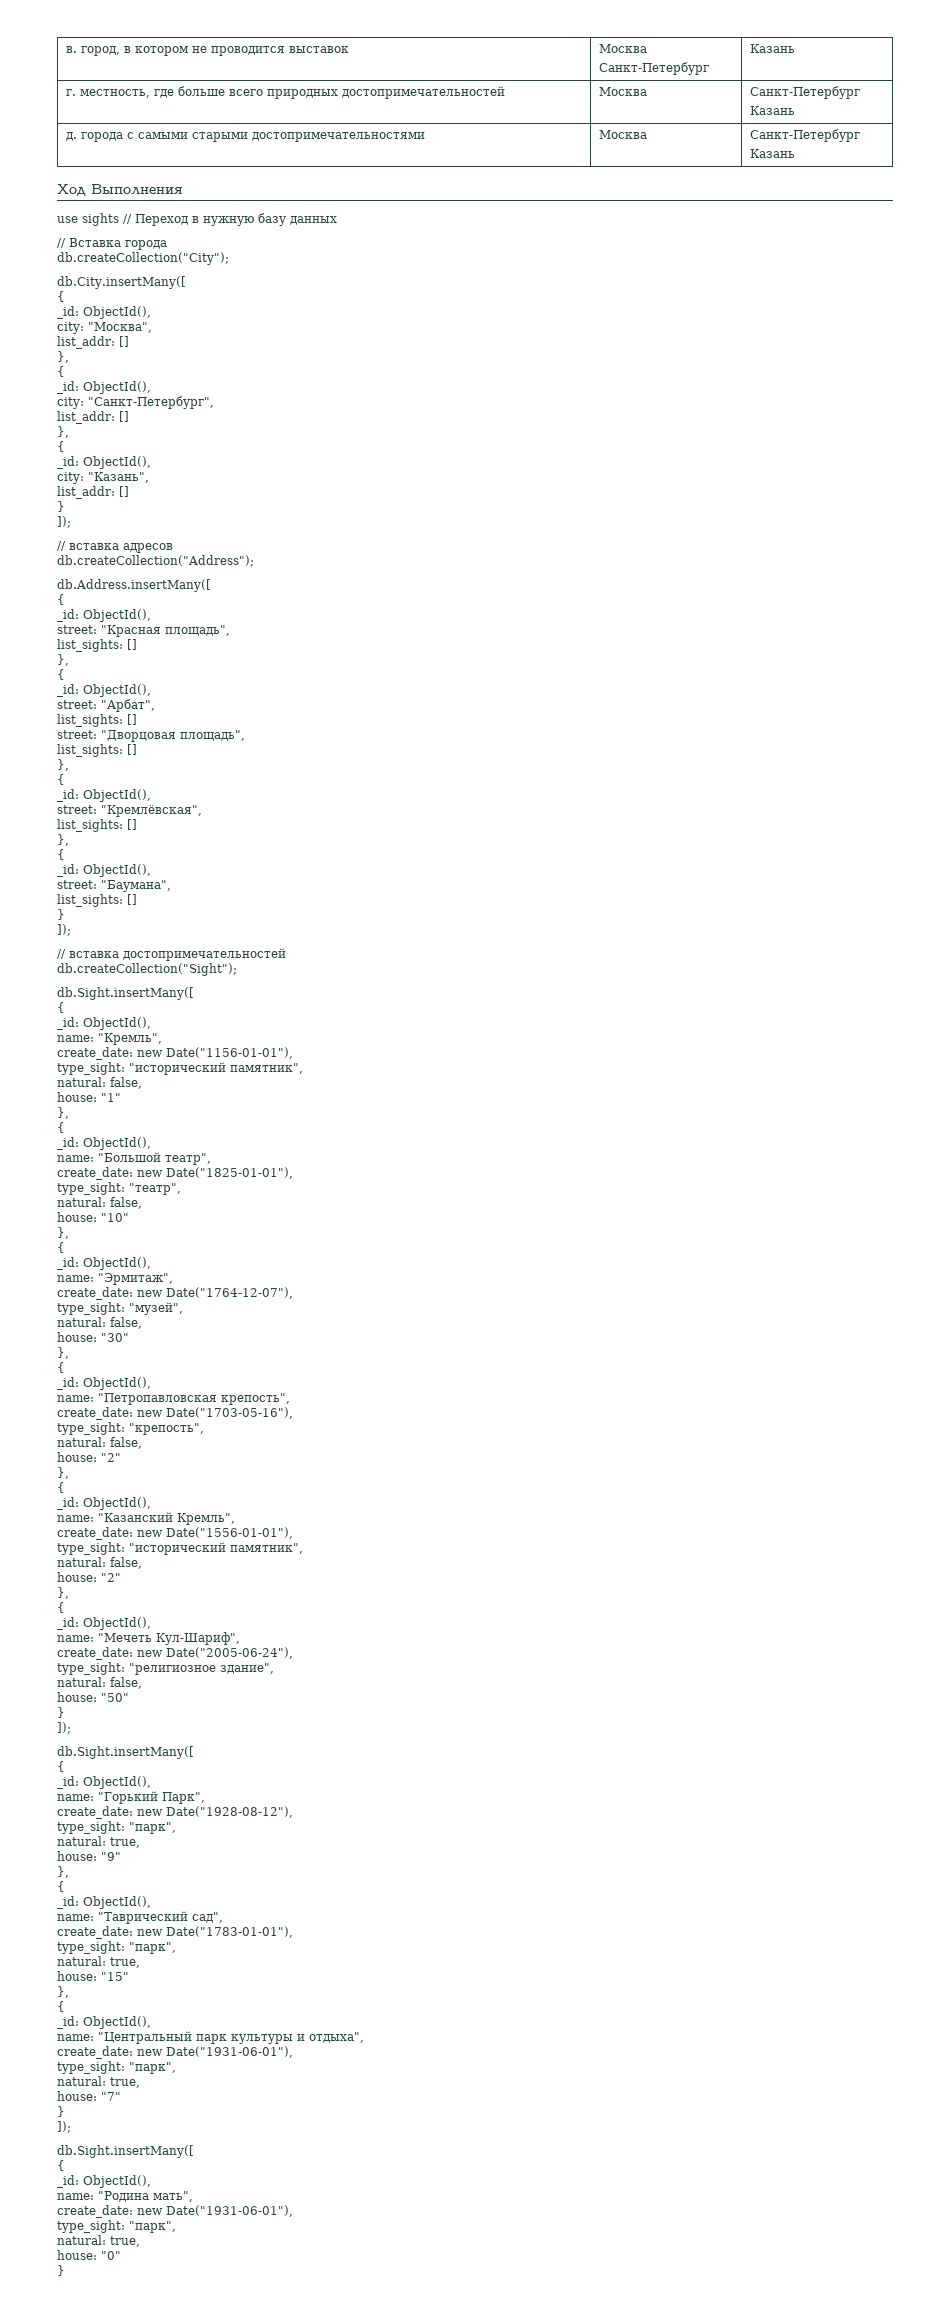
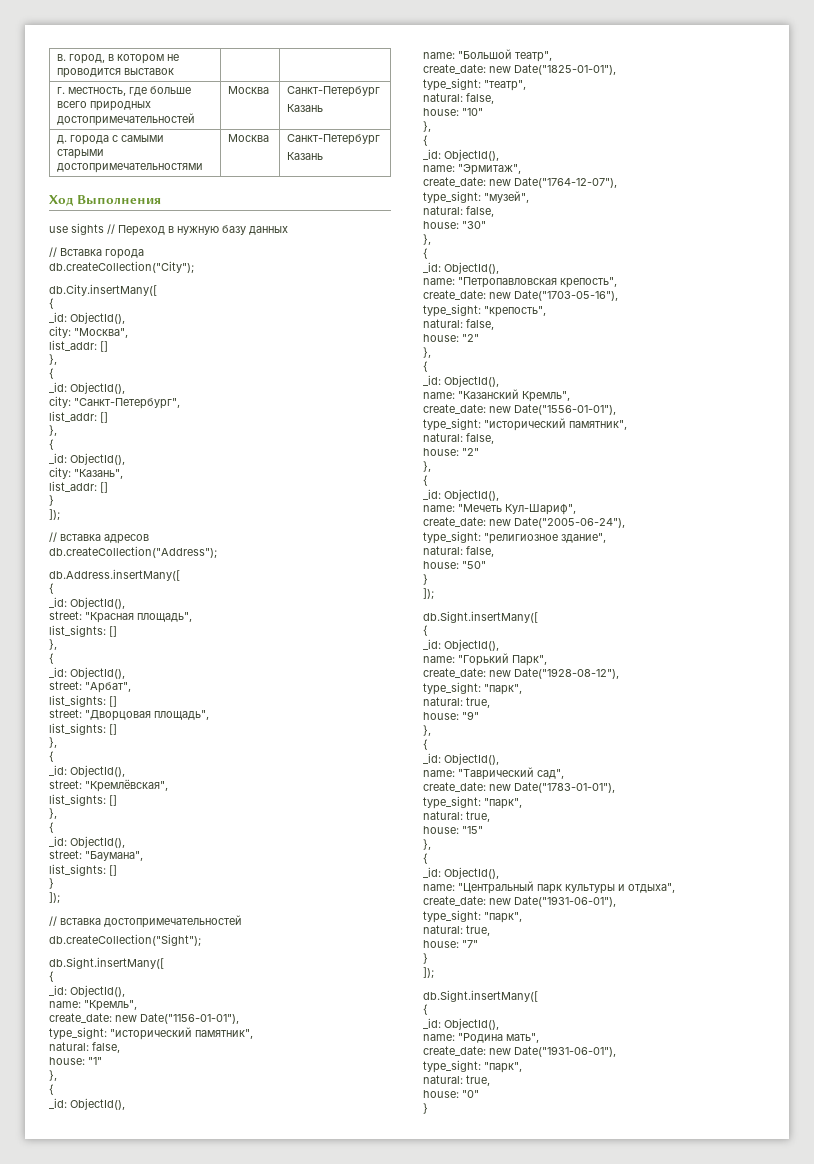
- в. город, в котором не проводится выставок | Москва
- Санкт-Петербург | Казань
+ в. город, в котором не проводится выставок | |

